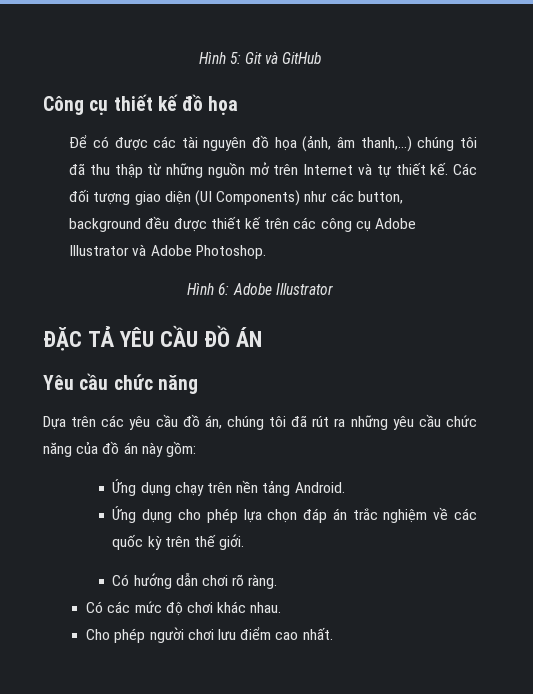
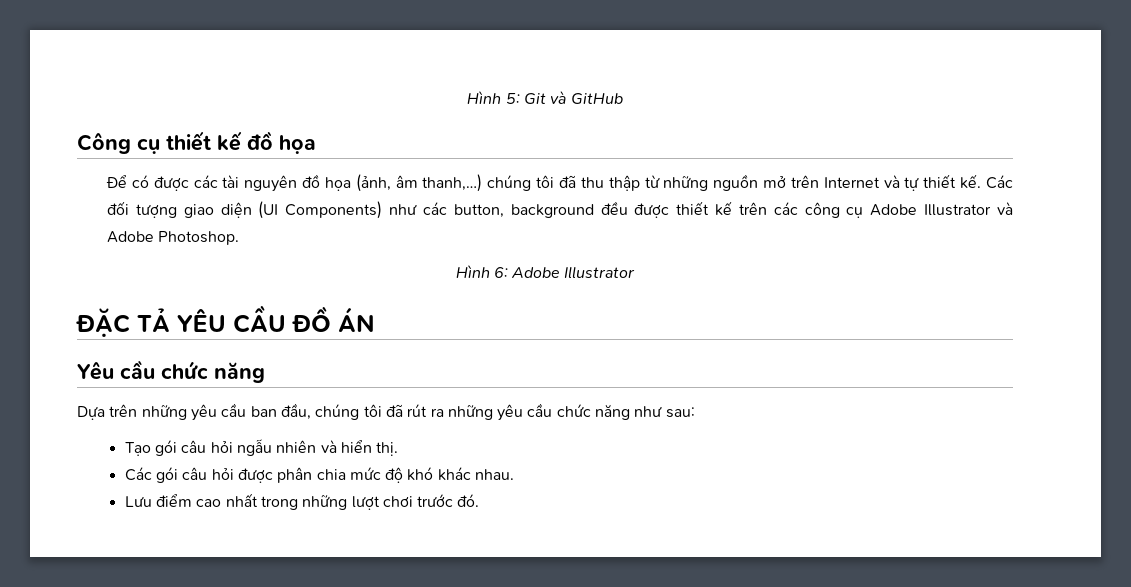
- Dựa trên các yêu cầu đồ án, chúng tôi đã rút ra những yêu cầu chức năng của đồ án này gồm:
- Ứng dụng chạy trên nền tảng Android.
- Ứng dụng cho phép lựa chọn đáp án trắc nghiệm về các quốc kỳ trên thế giới.
- Có hướng dẫn chơi rõ ràng.
- Có các mức độ chơi khác nhau.
+ Dựa trên những yêu cầu ban đầu, chúng tôi đã rút ra những yêu cầu chức năng như sau:
+ Tạo gói câu hỏi ngẫu nhiên và hiển thị.
+ Các gói câu hỏi được phân chia mức độ khó khác nhau.
- Cho phép người chơi lưu điểm cao nhất.
+ Lưu điểm cao nhất trong những lượt chơi trước đó.

